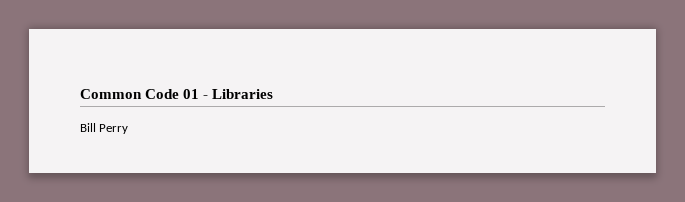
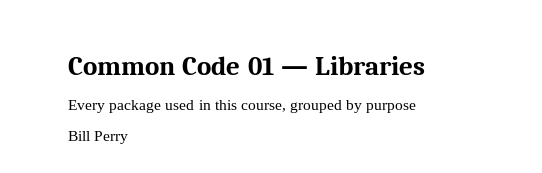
- Common Code 01 - Libraries
+ Common Code 01 — Libraries
+ Every package used in this course, grouped by purpose

